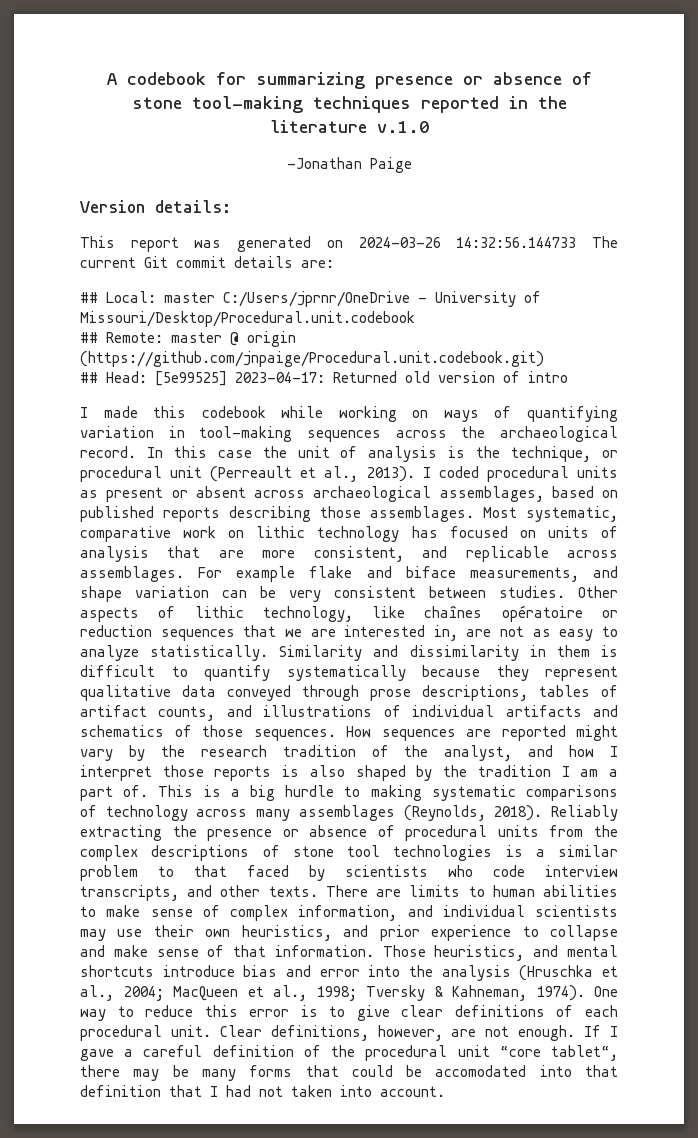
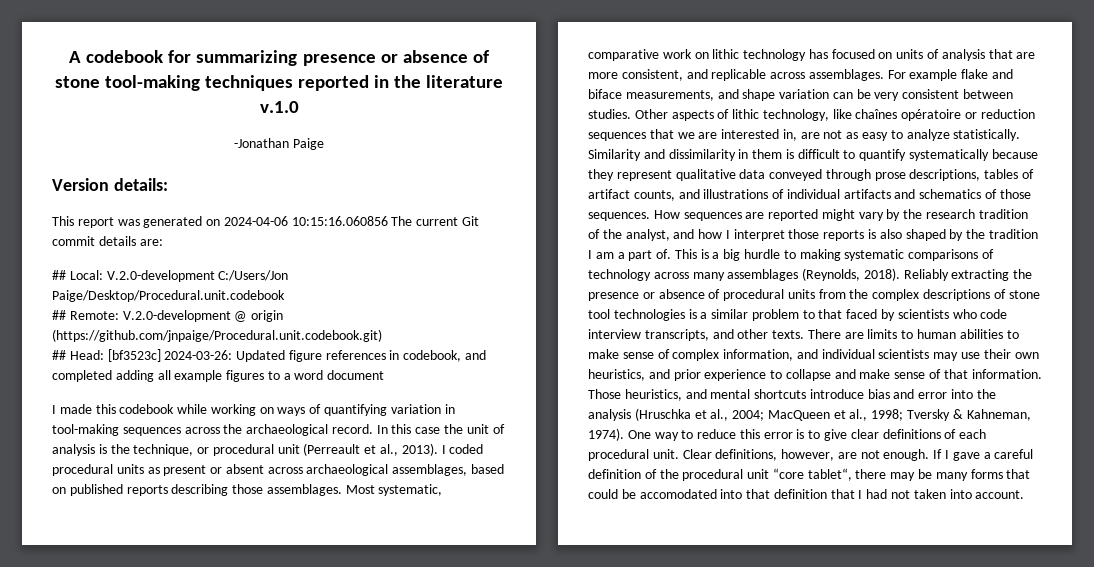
- This report was generated on 2024-03-26 14:32:56.144733 The current Git commit details are:
+ This report was generated on 2024-04-06 10:15:16.060856 The current Git commit details are:
- ## Local: master C:/Users/jprnr/OneDrive - University of Missouri/Desktop/Procedural.unit.codebook
+ ## Local: V.2.0-development C:/Users/Jon Paige/Desktop/Procedural.unit.codebook
- ## Remote: master @ origin (https://github.com/jnpaige/Procedural.unit.codebook.git)
+ ## Remote: V.2.0-development @ origin (https://github.com/jnpaige/Procedural.unit.codebook.git)
- ## Head: [5e99525] 2023-04-17: Returned old version of intro
+ ## Head: [bf3523c] 2024-03-26: Updated figure references in codebook, and completed adding all example figures to a word document

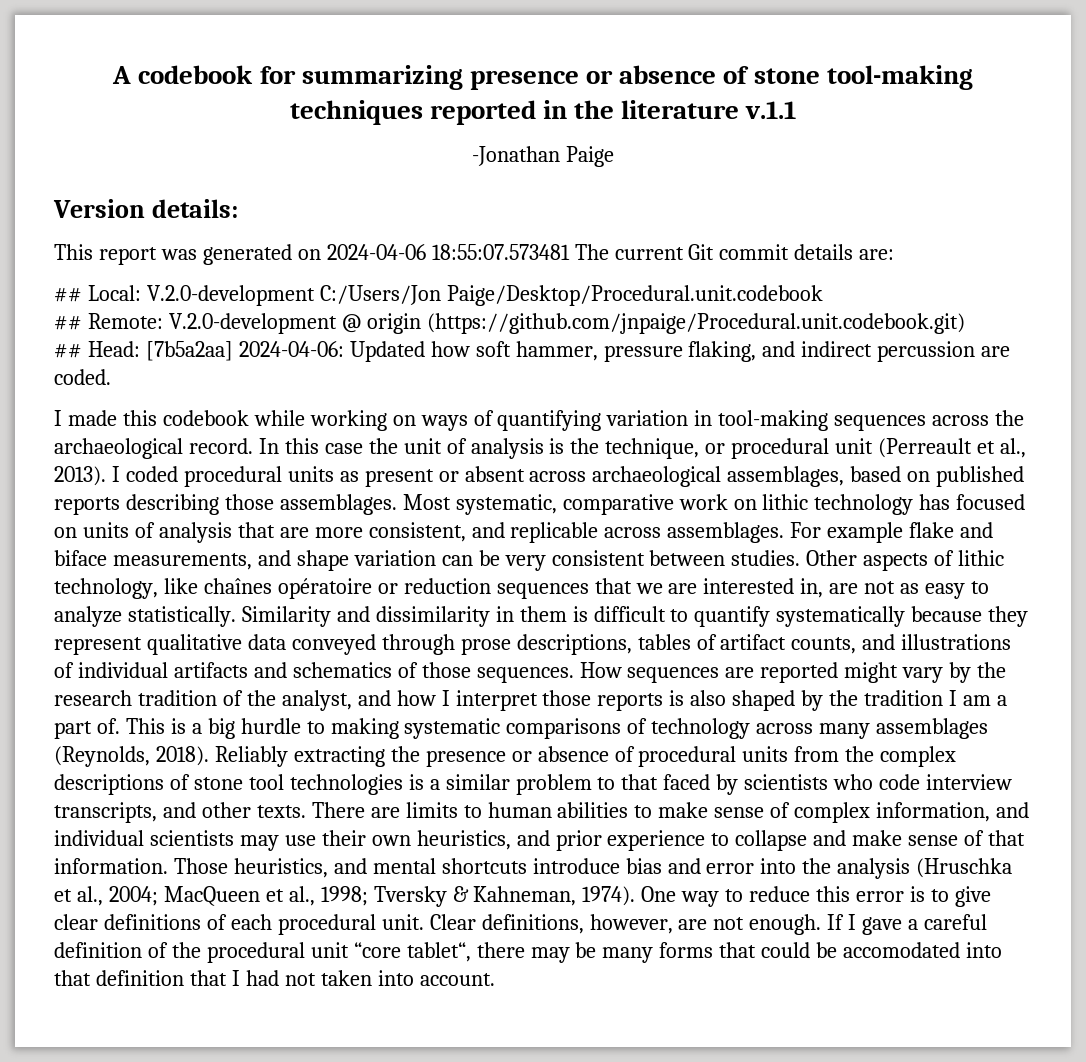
- A codebook for summarizing presence or absence of stone tool-making techniques reported in the literature v.1.0
+ A codebook for summarizing presence or absence of stone tool-making techniques reported in the literature v.1.1
- This report was generated on 2024-04-06 10:15:16.060856 The current Git commit details are:
+ This report was generated on 2024-04-06 18:55:07.573481 The current Git commit details are:
- ## Head: [bf3523c] 2024-03-26: Updated figure references in codebook, and completed adding all example figures to a word document
+ ## Head: [7b5a2aa] 2024-04-06: Updated how soft hammer, pressure flaking, and indirect percussion are coded.

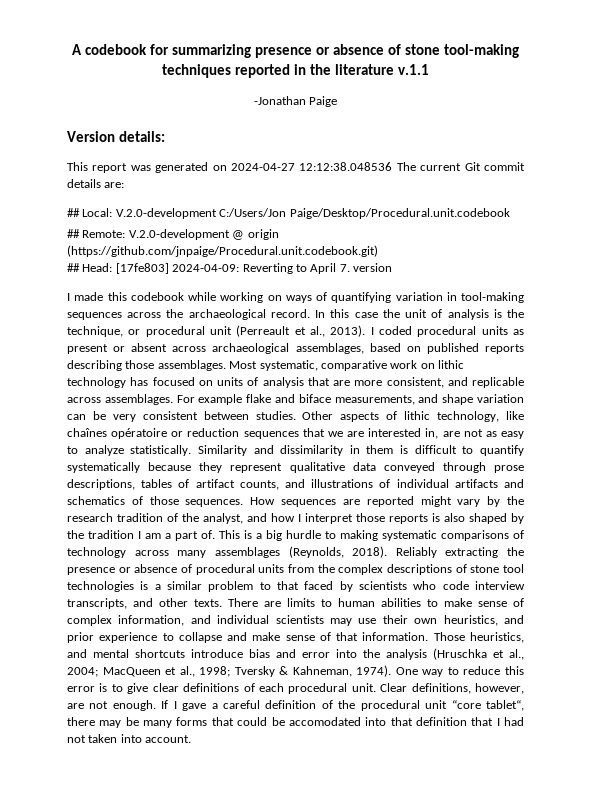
- This report was generated on 2024-04-06 18:55:07.573481 The current Git commit details are:
+ This report was generated on 2024-04-27 12:12:38.048536 The current Git commit details are:
- ## Head: [7b5a2aa] 2024-04-06: Updated how soft hammer, pressure flaking, and indirect percussion are coded.
+ ## Head: [17fe803] 2024-04-09: Reverting to April 7. version

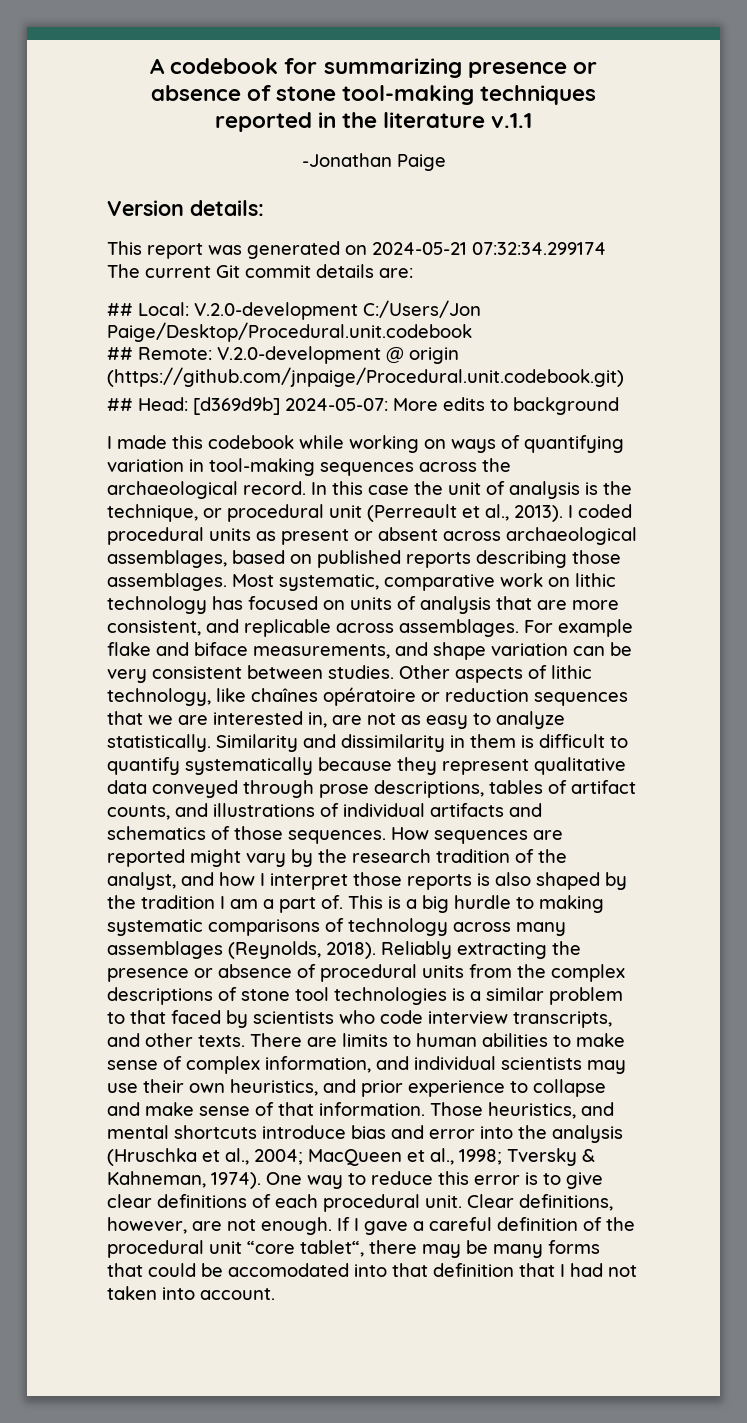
- This report was generated on 2024-04-27 12:12:38.048536 The current Git commit details are:
+ This report was generated on 2024-05-21 07:32:34.299174 The current Git commit details are:
- ## Head: [17fe803] 2024-04-09: Reverting to April 7. version
+ ## Head: [d369d9b] 2024-05-07: More edits to background

